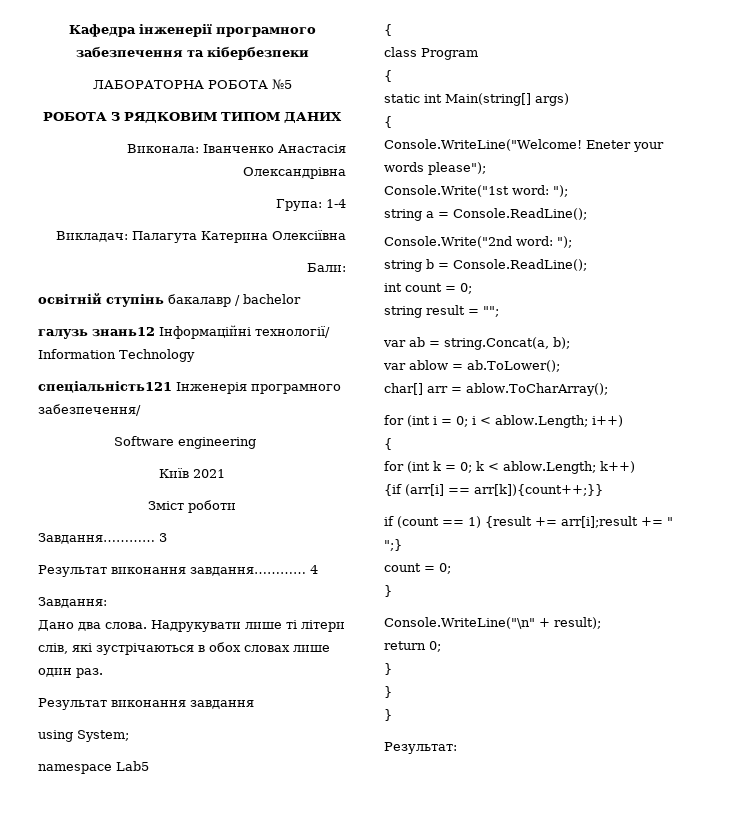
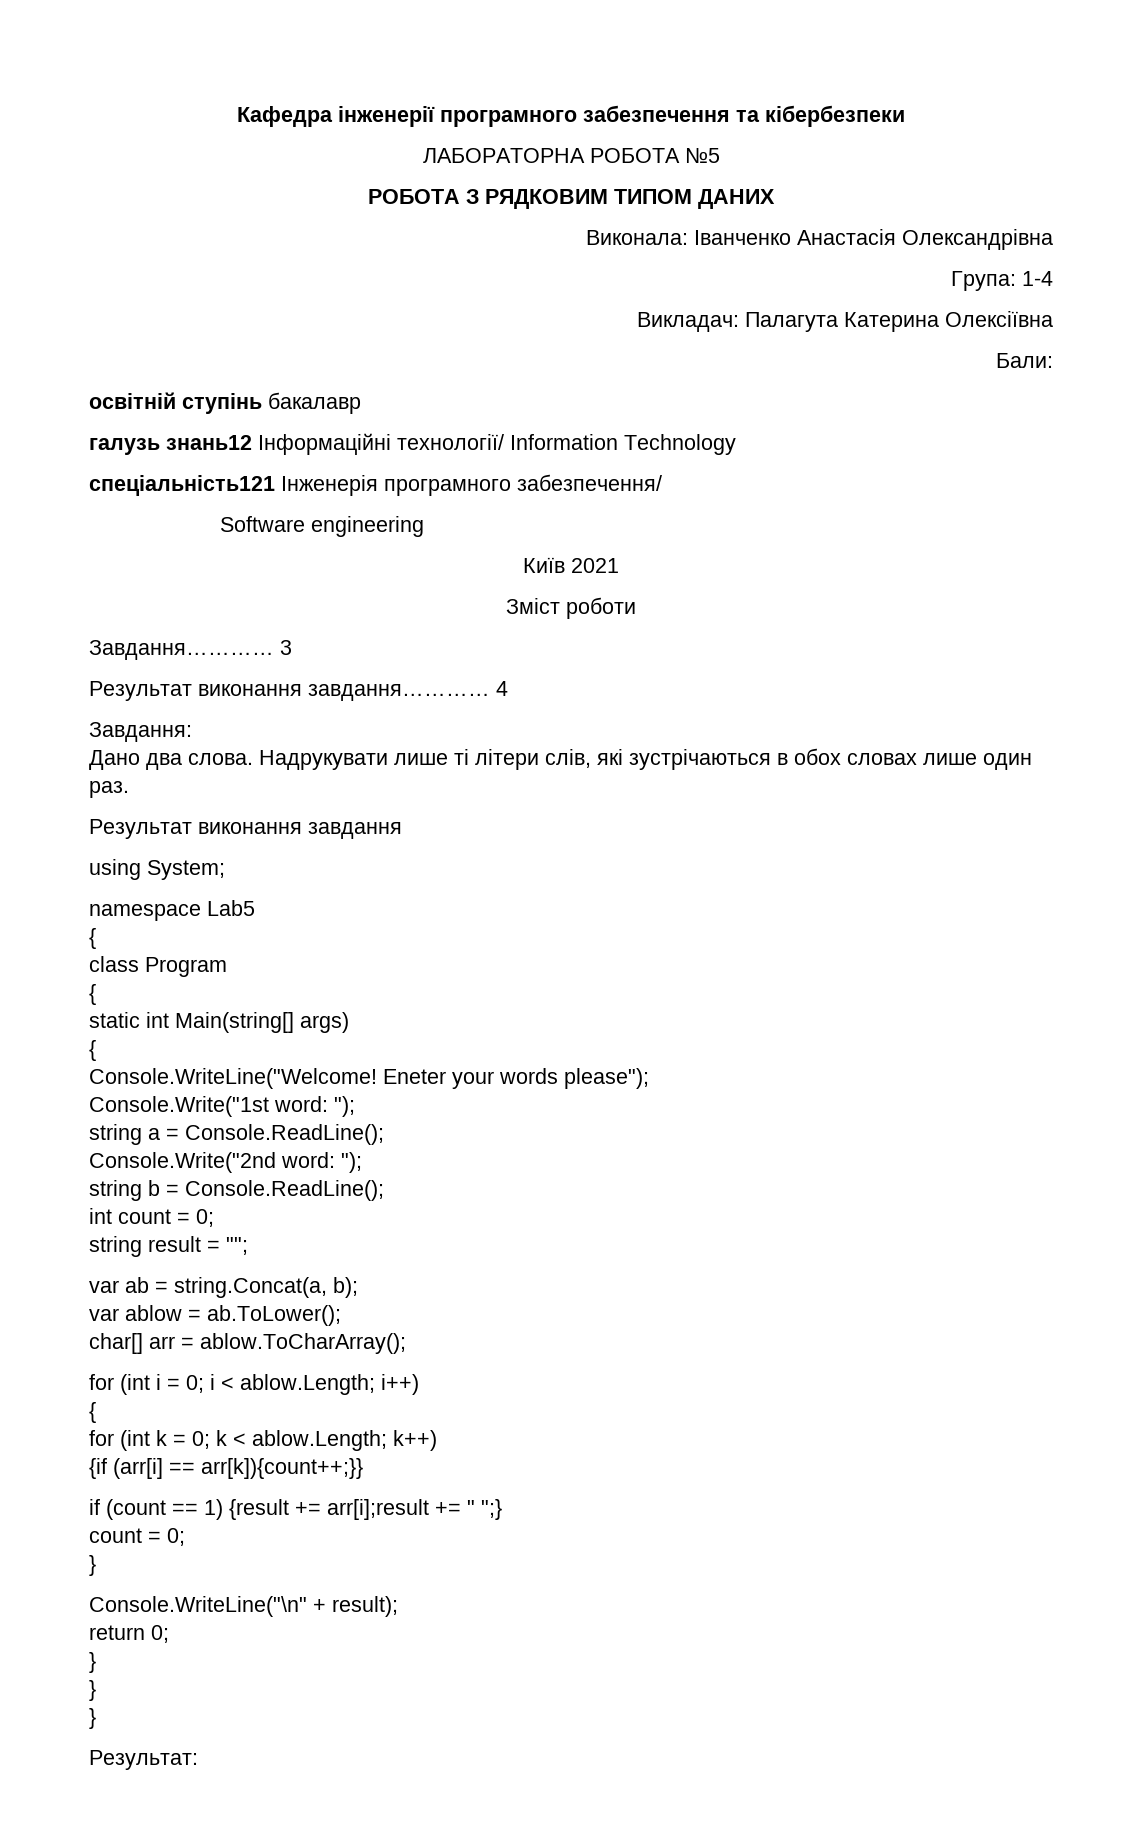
- освітній ступінь бакалавр / bachelor
+ освітній ступінь бакалавр

